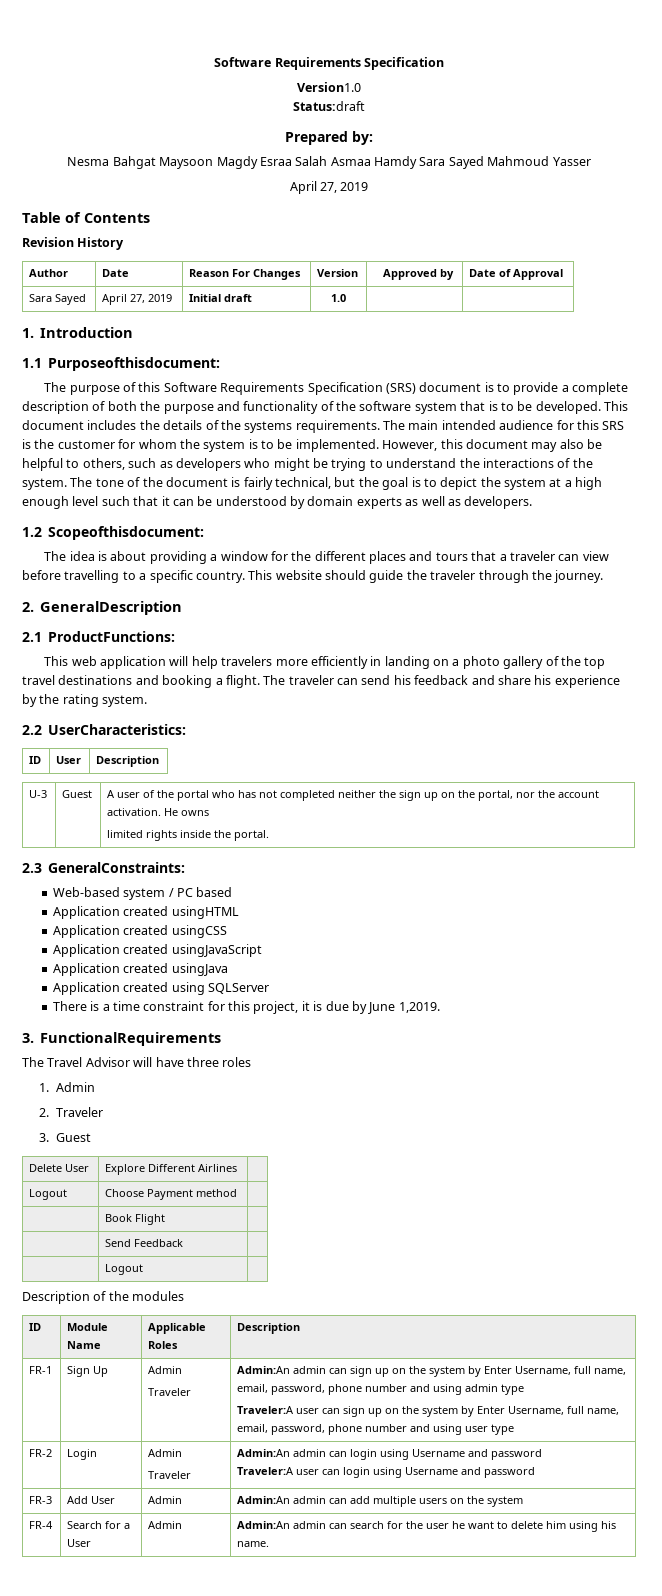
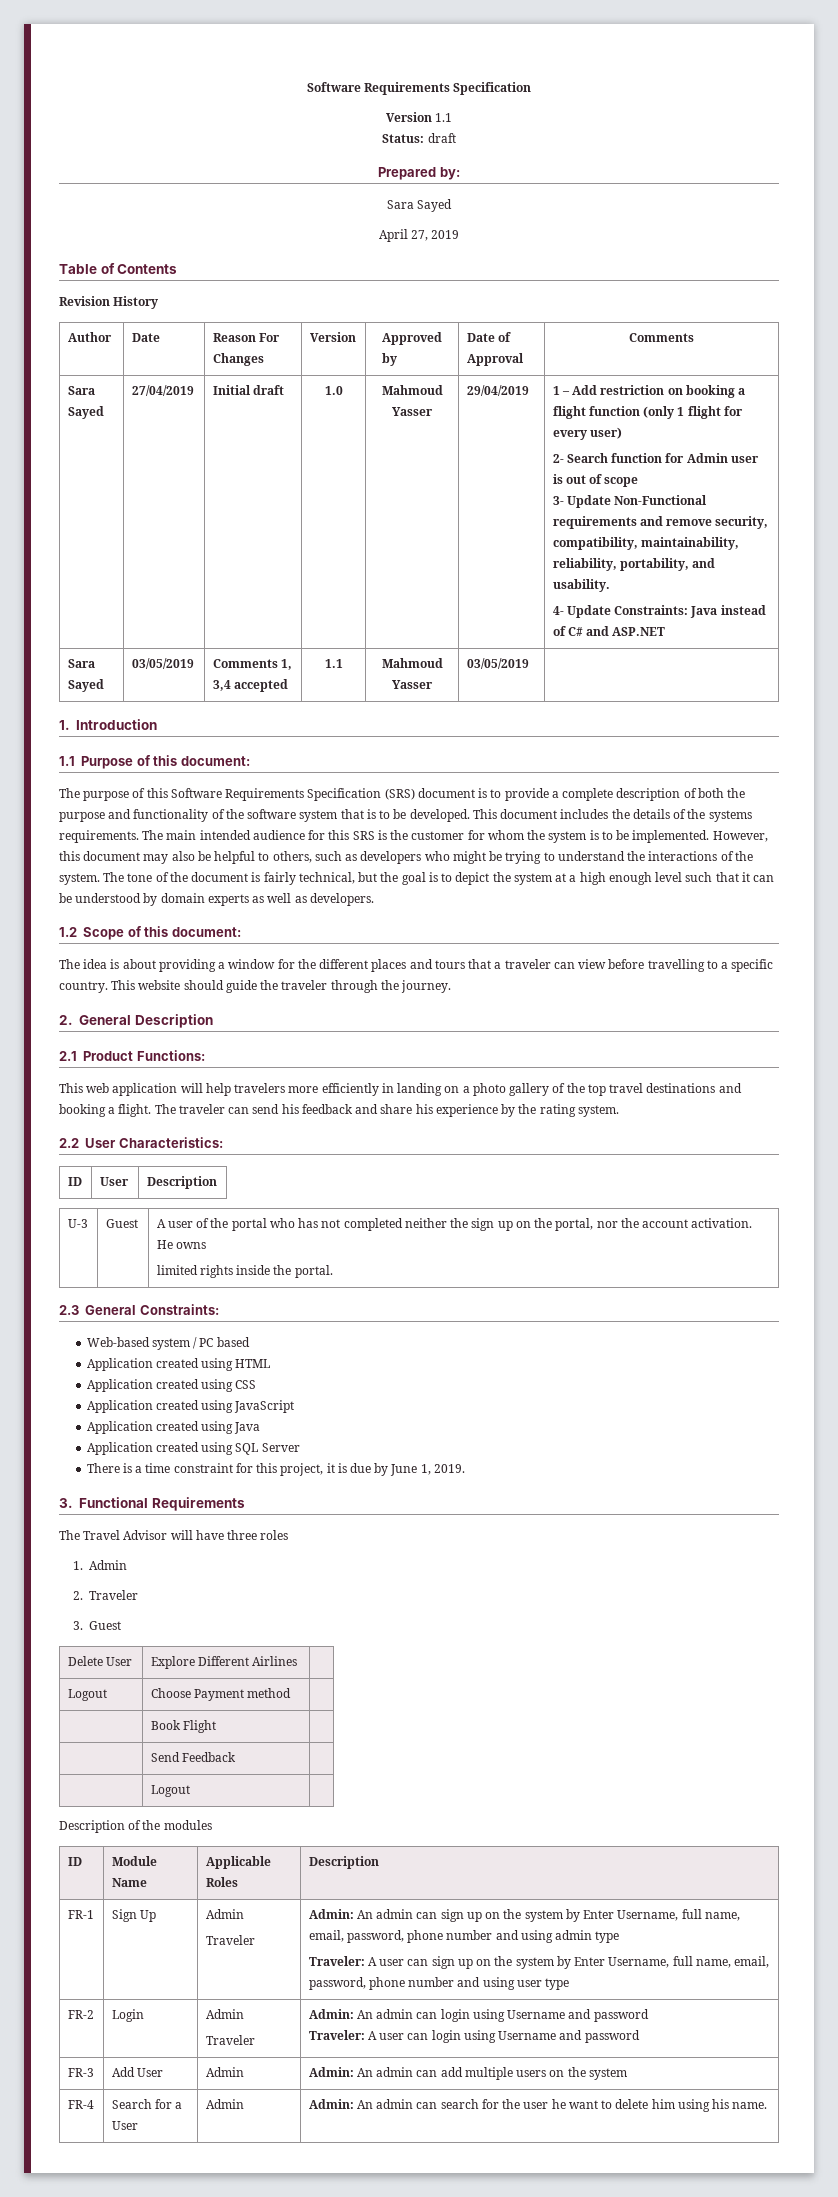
- Version1.0
- Status:draft
+ Version 1.1
+ Status: draft
  Prepared by:
- Nesma Bahgat Maysoon Magdy Esraa Salah Asmaa Hamdy Sara Sayed Mahmoud Yasser
+ Sara Sayed
- Author | Date | Reason For Changes | Version | Approved by | Date of Approval
- Sara Sayed | April 27, 2019 | Initial draft | 1.0 | |
+ Author | Date | Reason For Changes | Version | Approved by | Date of Approval | Comments
+ Sara Sayed | 27/04/2019 | Initial draft | 1.0 | Mahmoud Yasser | 29/04/2019 | 1 – Add restriction on booking a flight function (only 1 flight for every user)
+ 2- Search function for Admin user is out of scope
+ 3- Update Non-Functional requirements and remove security, compatibility, maintainability, reliability, portability, and usability.
+ 4- Update Constraints: Java instead of C# and ASP.NET
+ Sara Sayed | 03/05/2019 | Comments 1, 3,4 accepted | 1.1 | Mahmoud Yasser | 03/05/2019 |
- 1.1 Purposeofthisdocument:
+ 1.1 Purpose of this document:
- 1.2 Scopeofthisdocument:
+ 1.2 Scope of this document:
- 2. GeneralDescription
+ 2. General Description
- 2.1 ProductFunctions:
+ 2.1 Product Functions:
- 2.2 UserCharacteristics:
+ 2.2 User Characteristics:
- 2.3 GeneralConstraints:
+ 2.3 General Constraints:
- Application created usingHTML
- Application created usingCSS
- Application created usingJavaScript
- Application created usingJava
- Application created using SQLServer
+ Application created using HTML
+ Application created using CSS
+ Application created using JavaScript
+ Application created using Java
+ Application created using SQL Server
- There is a time constraint for this project, it is due by June 1,2019.
- 3. FunctionalRequirements
+ There is a time constraint for this project, it is due by June 1, 2019.
+ 3. Functional Requirements
- Admin:An admin can sign up on the system by Enter Username, full name, email, password, phone number and using admin type
+ Admin: An admin can sign up on the system by Enter Username, full name, email, password, phone number and using admin type
- Traveler:A user can sign up on the system by Enter Username, full name, email, password, phone number and using user type
+ Traveler: A user can sign up on the system by Enter Username, full name, email, password, phone number and using user type
  FR-2 | Login | Admin
- Traveler | Admin:An admin can login using Username and password
- Traveler:A user can login using Username and password
+ Traveler | Admin: An admin can login using Username and password
+ Traveler: A user can login using Username and password
- FR-3 | Add User | Admin | Admin:An admin can add multiple users on the system
+ FR-3 | Add User | Admin | Admin: An admin can add multiple users on the system
- FR-4 | Search for a User | Admin | Admin:An admin can search for the user he want to delete him using his name.
+ FR-4 | Search for a User | Admin | Admin: An admin can search for the user he want to delete him using his name.

